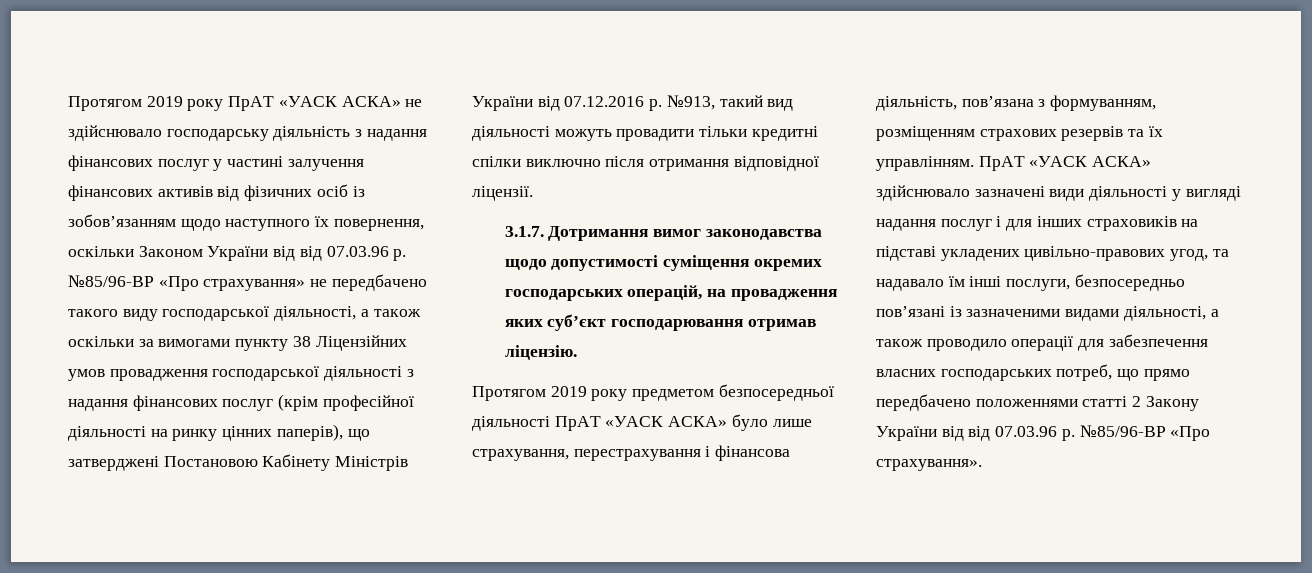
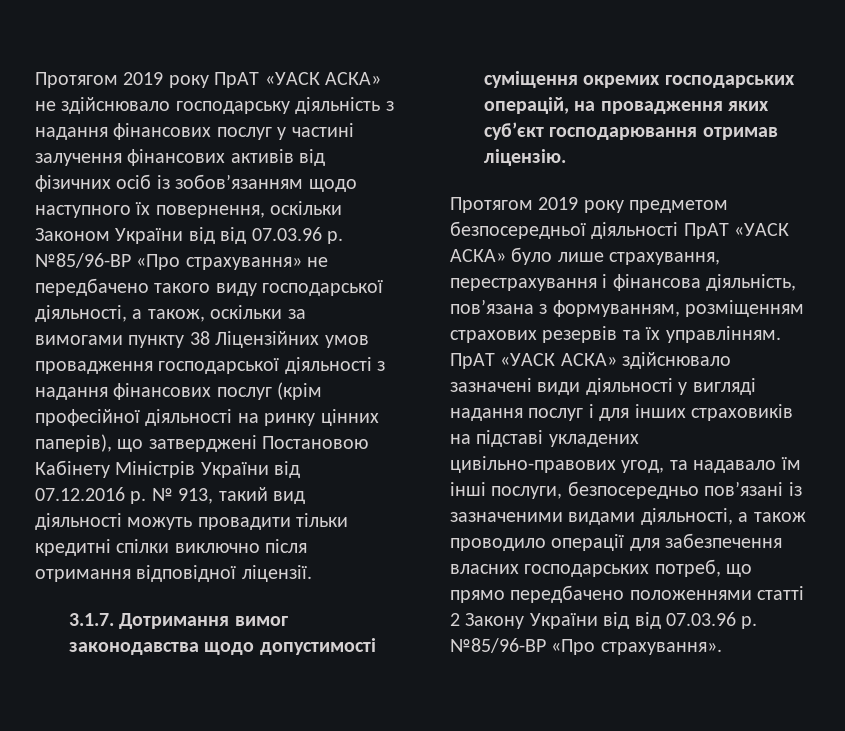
- №85/96-ВР «Про страхування» не передбачено такого виду господарської діяльності, а також оскільки за вимогами пункту 38 Ліцензійних умов провадження господарської діяльності з надання фінансових послуг (крім професійної діяльності на ринку цінних паперів), що затверджені Постановою Кабінету Міністрів України від 07.12.2016 р.
+ №85/96-ВР «Про страхування» не передбачено такого виду господарської діяльності, а також, оскільки за вимогами пункту 38 Ліцензійних умов провадження господарської діяльності з надання фінансових послуг (крім професійної діяльності на ринку цінних паперів), що затверджені Постановою Кабінету Міністрів України від 07.12.2016 р.
- №913, такий вид діяльності можуть провадити тільки кредитні спілки виключно після отримання відповідної ліцензії.
+ № 913, такий вид діяльності можуть провадити тільки кредитні спілки виключно після отримання відповідної ліцензії.

